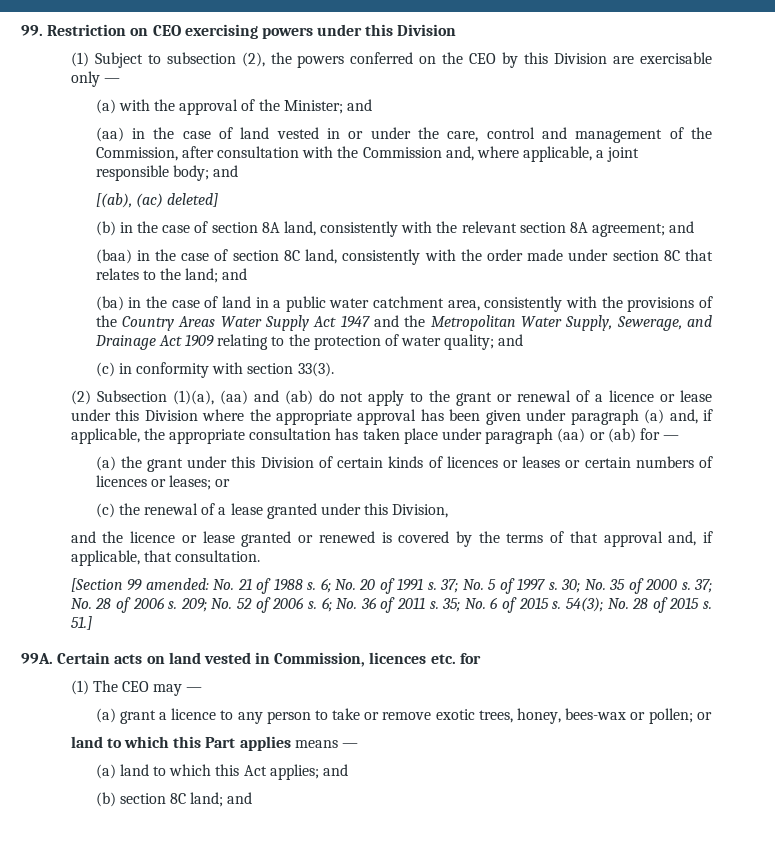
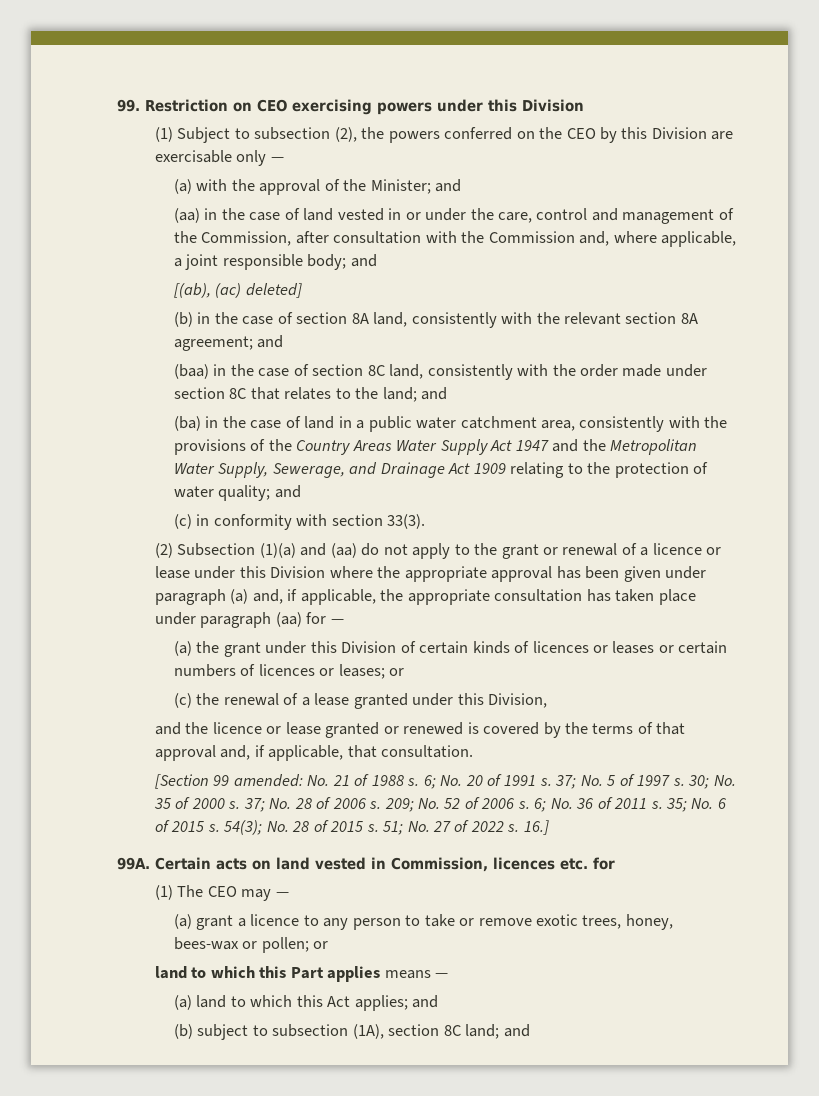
- (2) Subsection (1)(a), (aa) and (ab) do not apply to the grant or renewal of a licence or lease under this Division where the appropriate approval has been given under paragraph (a) and, if applicable, the appropriate consultation has taken place under paragraph (aa) or (ab) for —
+ (2) Subsection (1)(a) and (aa) do not apply to the grant or renewal of a licence or lease under this Division where the appropriate approval has been given under paragraph (a) and, if applicable, the appropriate consultation has taken place under paragraph (aa) for —
- 51.]
+ 51; No. 27 of 2022 s. 16.]
- (b) section 8C land; and
+ (b) subject to subsection (1A), section 8C land; and

